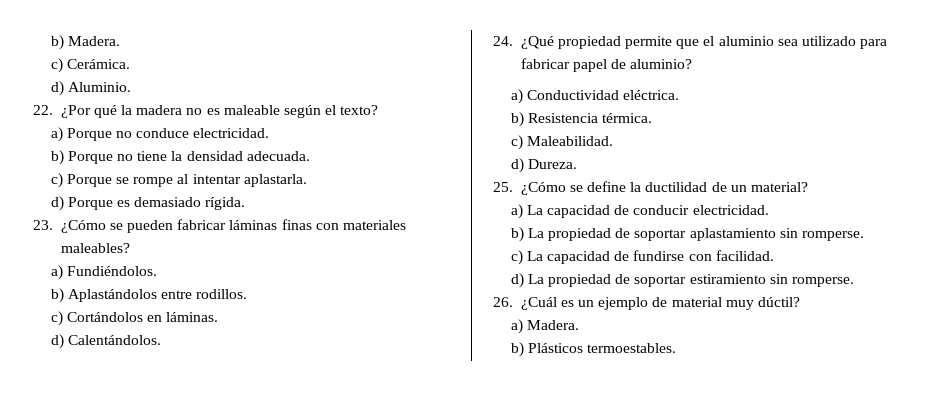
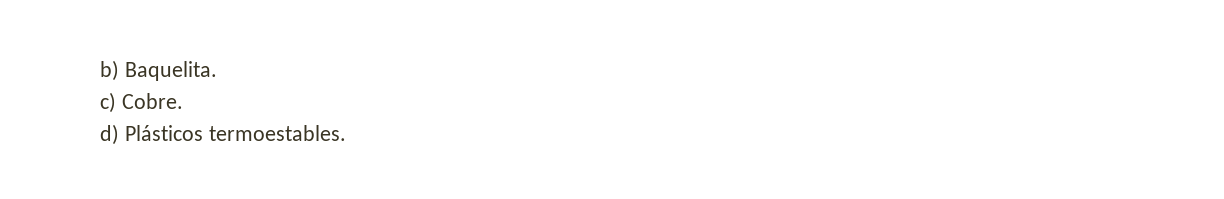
- b) Madera.
- c) Cerámica.
- d) Aluminio.
- 22. ¿Por qué la madera no es maleable según el texto?
- a) Porque no conduce electricidad.
- b) Porque no tiene la densidad adecuada.
- c) Porque se rompe al intentar aplastarla.
- d) Porque es demasiado rígida.
- 23. ¿Cómo se pueden fabricar láminas finas con materiales maleables?
- a) Fundiéndolos.
- b) Aplastándolos entre rodillos.
- c) Cortándolos en láminas.
- d) Calentándolos.
- 24. ¿Qué propiedad permite que el aluminio sea utilizado para fabricar papel de aluminio?
- a) Conductividad eléctrica.
- b) Resistencia térmica.
- c) Maleabilidad.
- d) Dureza.
- 25. ¿Cómo se define la ductilidad de un material?
- a) La capacidad de conducir electricidad.
- b) La propiedad de soportar aplastamiento sin romperse.
- c) La capacidad de fundirse con facilidad.
- d) La propiedad de soportar estiramiento sin romperse.
- 26. ¿Cuál es un ejemplo de material muy dúctil?
- a) Madera.
- b) Plásticos termoestables.
+ b) Baquelita.
+ c) Cobre.
+ d) Plásticos termoestables.

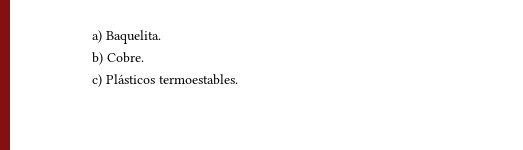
- b) Baquelita.
+ a) Baquelita.
- c) Cobre.
+ b) Cobre.
- d) Plásticos termoestables.
+ c) Plásticos termoestables.

